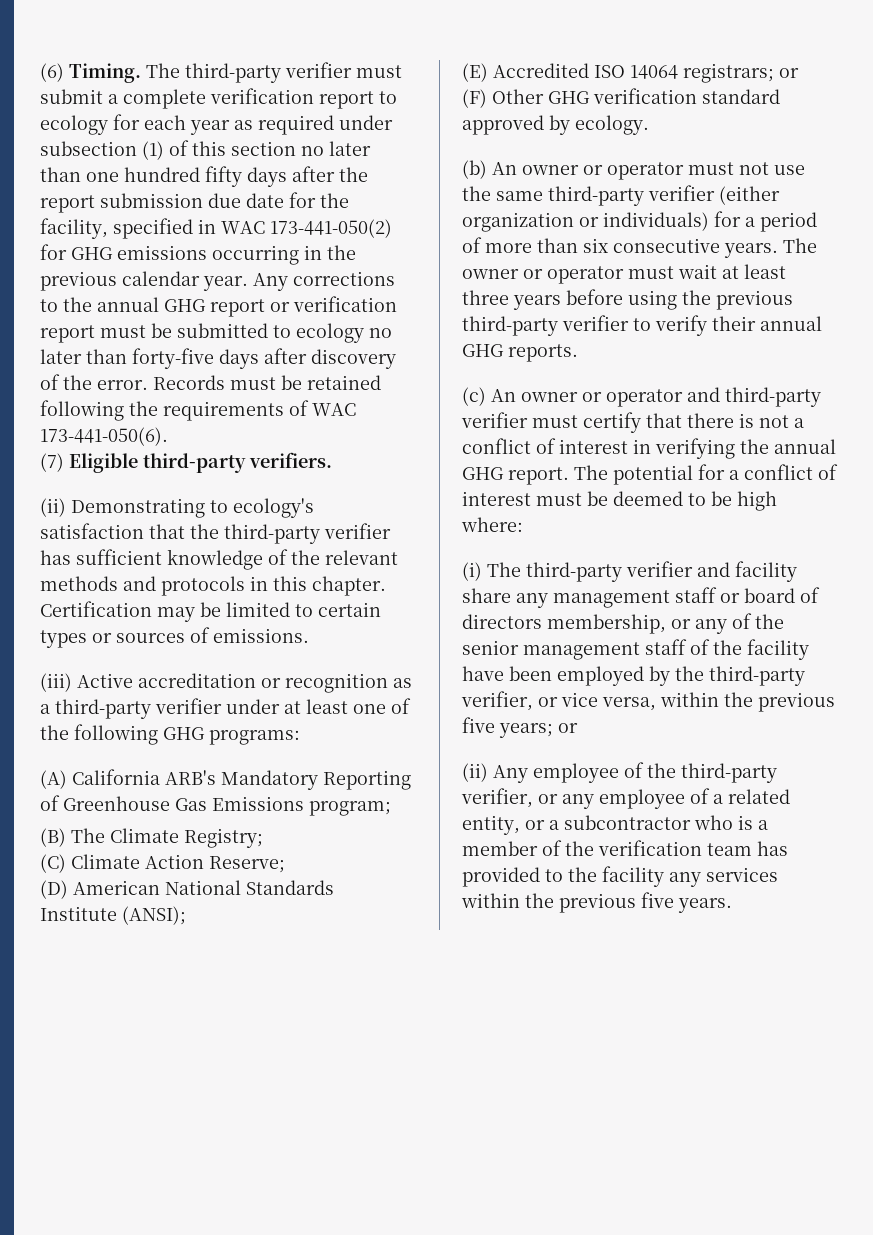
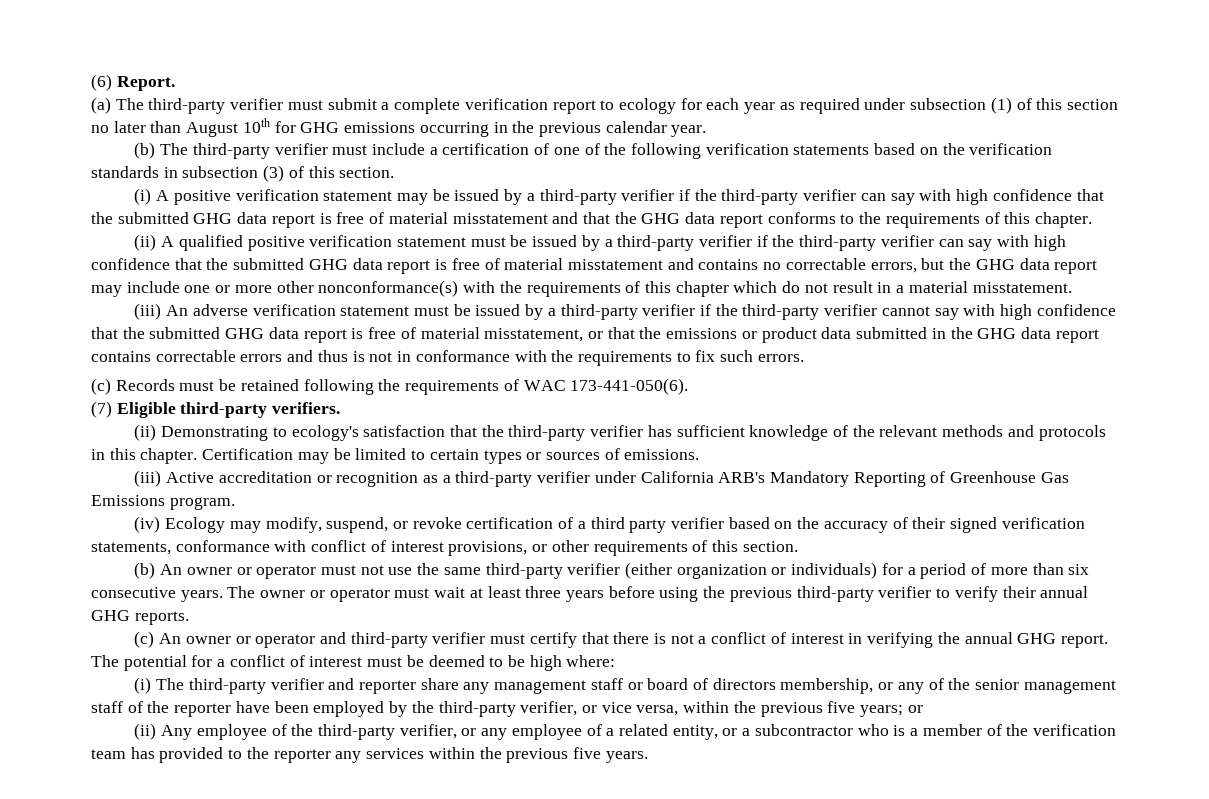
- (6) Timing. The third-party verifier must submit a complete verification report to ecology for each year as required under subsection (1) of this section no later than one hundred fifty days after the report submission due date for the facility, specified in WAC 173-441-050(2) for GHG emissions occurring in the previous calendar year. Any corrections to the annual GHG report or verification report must be submitted to ecology no later than forty-five days after discovery of the error. Records must be retained following the requirements of WAC 173-441-050(6).
+ (6) Report.
+ (a) The third-party verifier must submit a complete verification report to ecology for each year as required under subsection (1) of this section no later than August 10th for GHG emissions occurring in the previous calendar year.
+ (b) The third-party verifier must include a certification of one of the following verification statements based on the verification standards in subsection (3) of this section.
+ (i) A positive verification statement may be issued by a third-party verifier if the third-party verifier can say with high confidence that the submitted GHG data report is free of material misstatement and that the GHG data report conforms to the requirements of this chapter.
+ (ii) A qualified positive verification statement must be issued by a third-party verifier if the third-party verifier can say with high confidence that the submitted GHG data report is free of material misstatement and contains no correctable errors, but the GHG data report may include one or more other nonconformance(s) with the requirements of this chapter which do not result in a material misstatement.
+ (iii) An adverse verification statement must be issued by a third-party verifier if the third-party verifier cannot say with high confidence that the submitted GHG data report is free of material misstatement, or that the emissions or product data submitted in the GHG data report contains correctable errors and thus is not in conformance with the requirements to fix such errors.
+ (c) Records must be retained following the requirements of WAC 173-441-050(6).
- (iii) Active accreditation or recognition as a third-party verifier under at least one of the following GHG programs:
- (A) California ARB's Mandatory Reporting of Greenhouse Gas Emissions program;
- (B) The Climate Registry;
- (C) Climate Action Reserve;
- (D) American National Standards Institute (ANSI);
- (E) Accredited ISO 14064 registrars; or
- (F) Other GHG verification standard approved by ecology.
+ (iii) Active accreditation or recognition as a third-party verifier under California ARB's Mandatory Reporting of Greenhouse Gas Emissions program.
+ (iv) Ecology may modify, suspend, or revoke certification of a third party verifier based on the accuracy of their signed verification statements, conformance with conflict of interest provisions, or other requirements of this section.
- (i) The third-party verifier and facility share any management staff or board of directors membership, or any of the senior management staff of the facility have been employed by the third-party verifier, or vice versa, within the previous five years; or
+ (i) The third-party verifier and reporter share any management staff or board of directors membership, or any of the senior management staff of the reporter have been employed by the third-party verifier, or vice versa, within the previous five years; or
- (ii) Any employee of the third-party verifier, or any employee of a related entity, or a subcontractor who is a member of the verification team has provided to the facility any services within the previous five years.
+ (ii) Any employee of the third-party verifier, or any employee of a related entity, or a subcontractor who is a member of the verification team has provided to the reporter any services within the previous five years.

